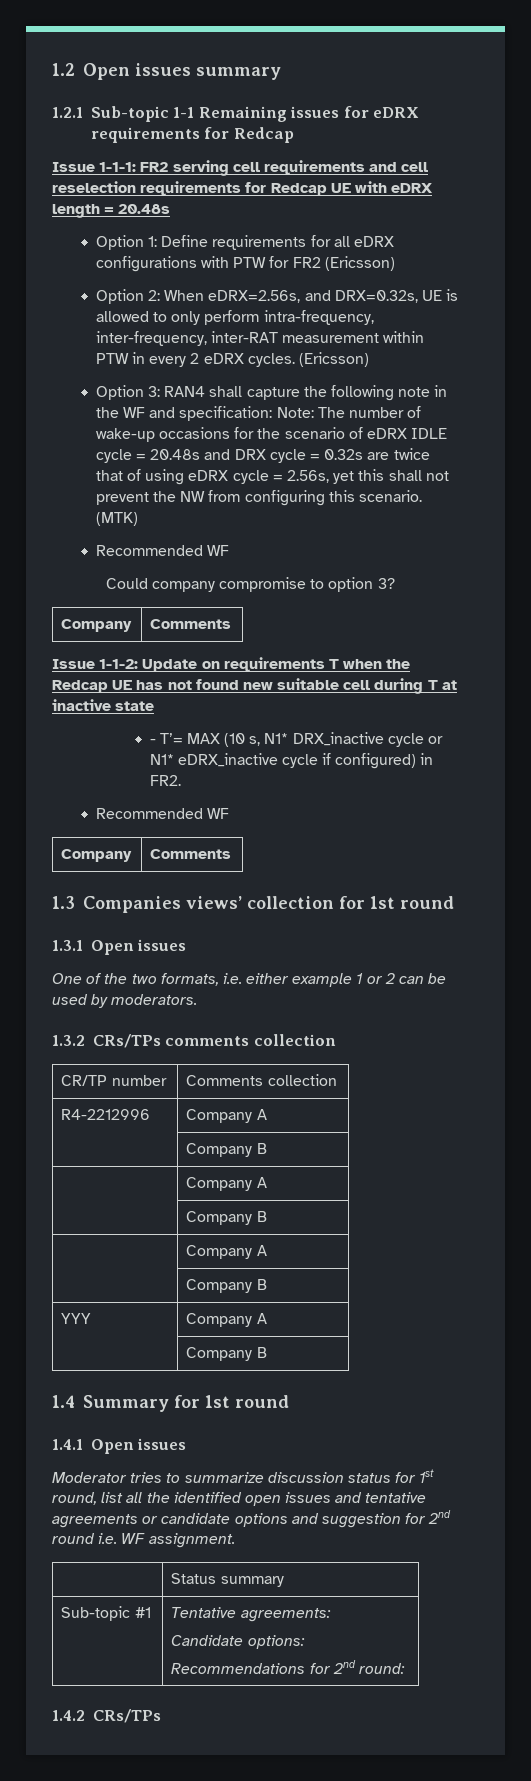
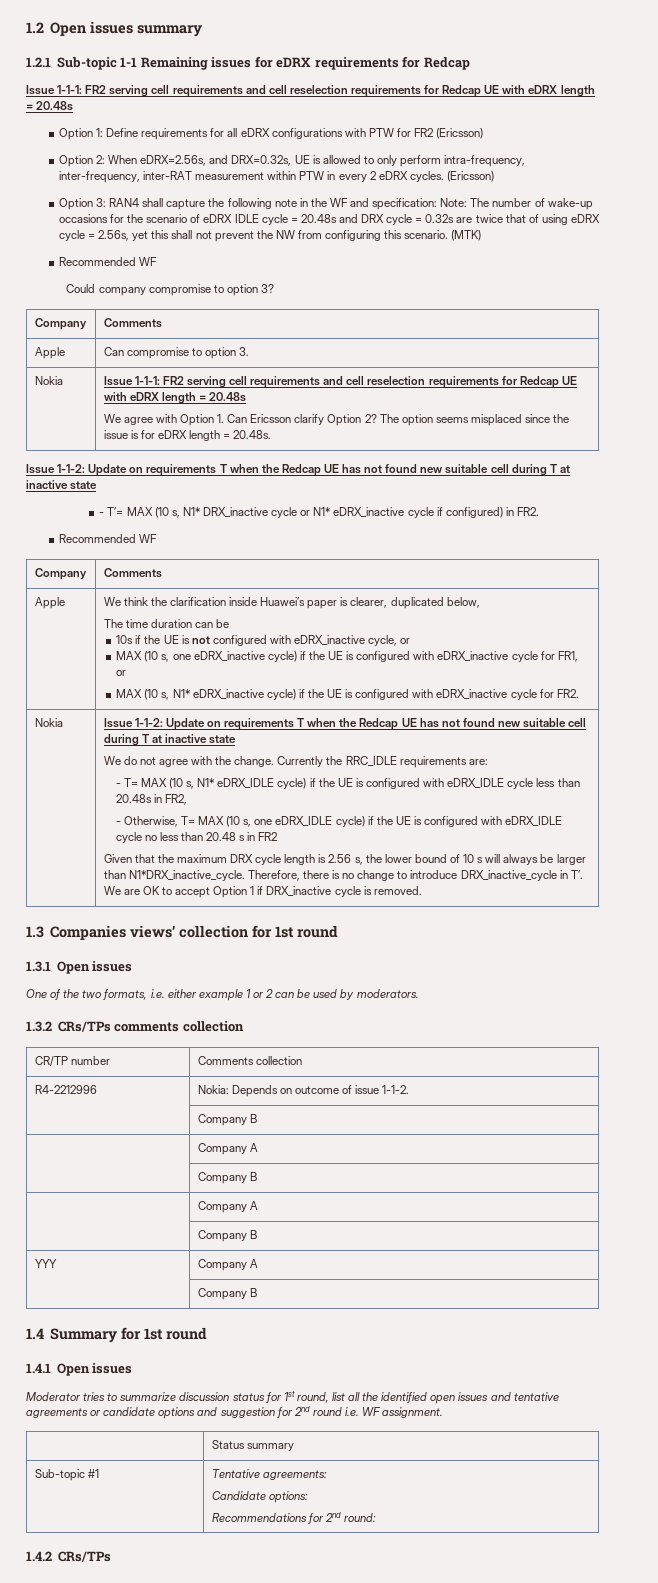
+ Apple | Can compromise to option 3.
+ Nokia | Issue 1-1-1: FR2 serving cell requirements and cell reselection requirements for Redcap UE with eDRX length = 20.48s
+ We agree with Option 1. Can Ericsson clarify Option 2? The option seems misplaced since the issue is for eDRX length = 20.48s.
+ Apple | We think the clarification inside Huawei’s paper is clearer, duplicated below,
+ The time duration can be
+ 10s if the UE is not configured with eDRX_inactive cycle, or
+ MAX (10 s, one eDRX_inactive cycle) if the UE is configured with eDRX_inactive cycle for FR1, or
+ MAX (10 s, N1* eDRX_inactive cycle) if the UE is configured with eDRX_inactive cycle for FR2.
+ Nokia | Issue 1-1-2: Update on requirements T when the Redcap UE has not found new suitable cell during T at inactive state
+ We do not agree with the change. Currently the RRC_IDLE requirements are:
+ - T= MAX (10 s, N1* eDRX_IDLE cycle) if the UE is configured with eDRX_IDLE cycle less than 20.48s in FR2,
+ - Otherwise, T= MAX (10 s, one eDRX_IDLE cycle) if the UE is configured with eDRX_IDLE cycle no less than 20.48 s in FR2
+ Given that the maximum DRX cycle length is 2.56 s, the lower bound of 10 s will always be larger than N1*DRX_inactive_cycle. Therefore, there is no change to introduce DRX_inactive_cycle in T’. We are OK to accept Option 1 if DRX_inactive cycle is removed.
- R4-2212996 | Company A
+ R4-2212996 | Nokia: Depends on outcome of issue 1-1-2.

